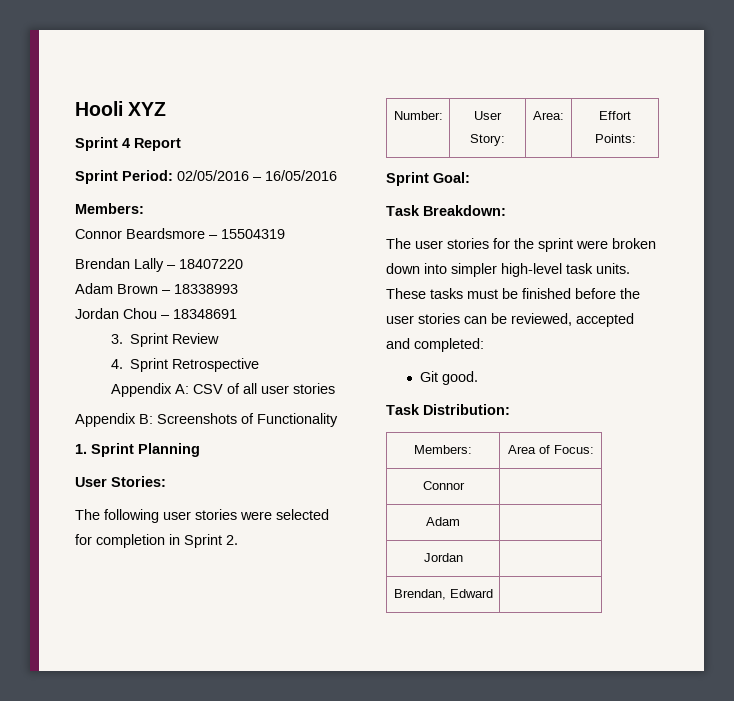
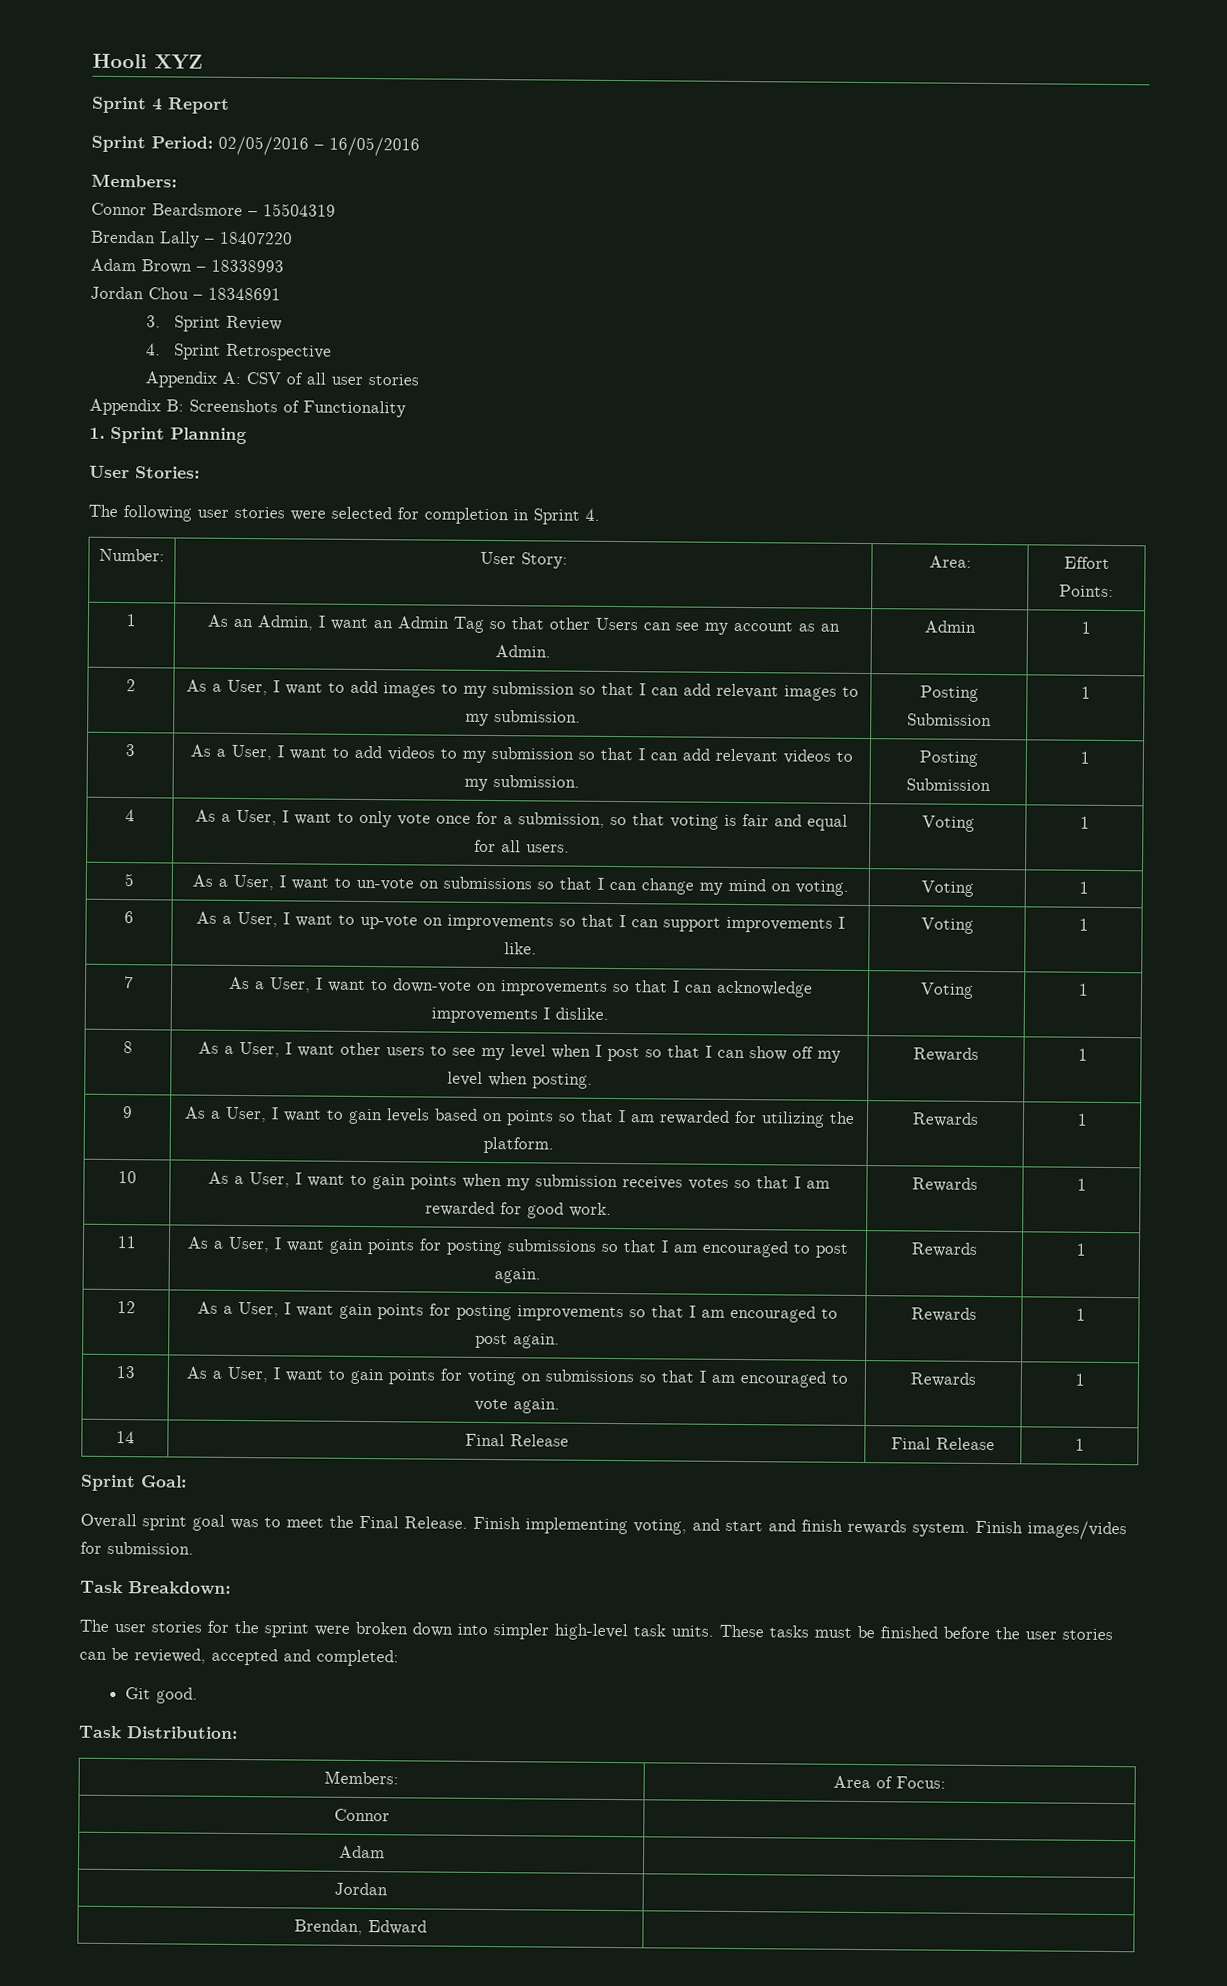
- The following user stories were selected for completion in Sprint 2.
+ The following user stories were selected for completion in Sprint 4.
+ 1 | As an Admin, I want an Admin Tag so that other Users can see my account as an Admin. | Admin | 1
+ 2 | As a User, I want to add images to my submission so that I can add relevant images to my submission. | Posting Submission | 1
+ 3 | As a User, I want to add videos to my submission so that I can add relevant videos to my submission. | Posting Submission | 1
+ 4 | As a User, I want to only vote once for a submission, so that voting is fair and equal for all users. | Voting | 1
+ 5 | As a User, I want to un-vote on submissions so that I can change my mind on voting. | Voting | 1
+ 6 | As a User, I want to up-vote on improvements so that I can support improvements I like. | Voting | 1
+ 7 | As a User, I want to down-vote on improvements so that I can acknowledge improvements I dislike. | Voting | 1
+ 8 | As a User, I want other users to see my level when I post so that I can show off my level when posting. | Rewards | 1
+ 9 | As a User, I want to gain levels based on points so that I am rewarded for utilizing the platform. | Rewards | 1
+ 10 | As a User, I want to gain points when my submission receives votes so that I am rewarded for good work. | Rewards | 1
+ 11 | As a User, I want gain points for posting submissions so that I am encouraged to post again. | Rewards | 1
+ 12 | As a User, I want gain points for posting improvements so that I am encouraged to post again. | Rewards | 1
+ 13 | As a User, I want to gain points for voting on submissions so that I am encouraged to vote again. | Rewards | 1
+ 14 | Final Release | Final Release | 1
  Sprint Goal:
+ Overall sprint goal was to meet the Final Release. Finish implementing voting, and start and finish rewards system. Finish images/vides for submission.

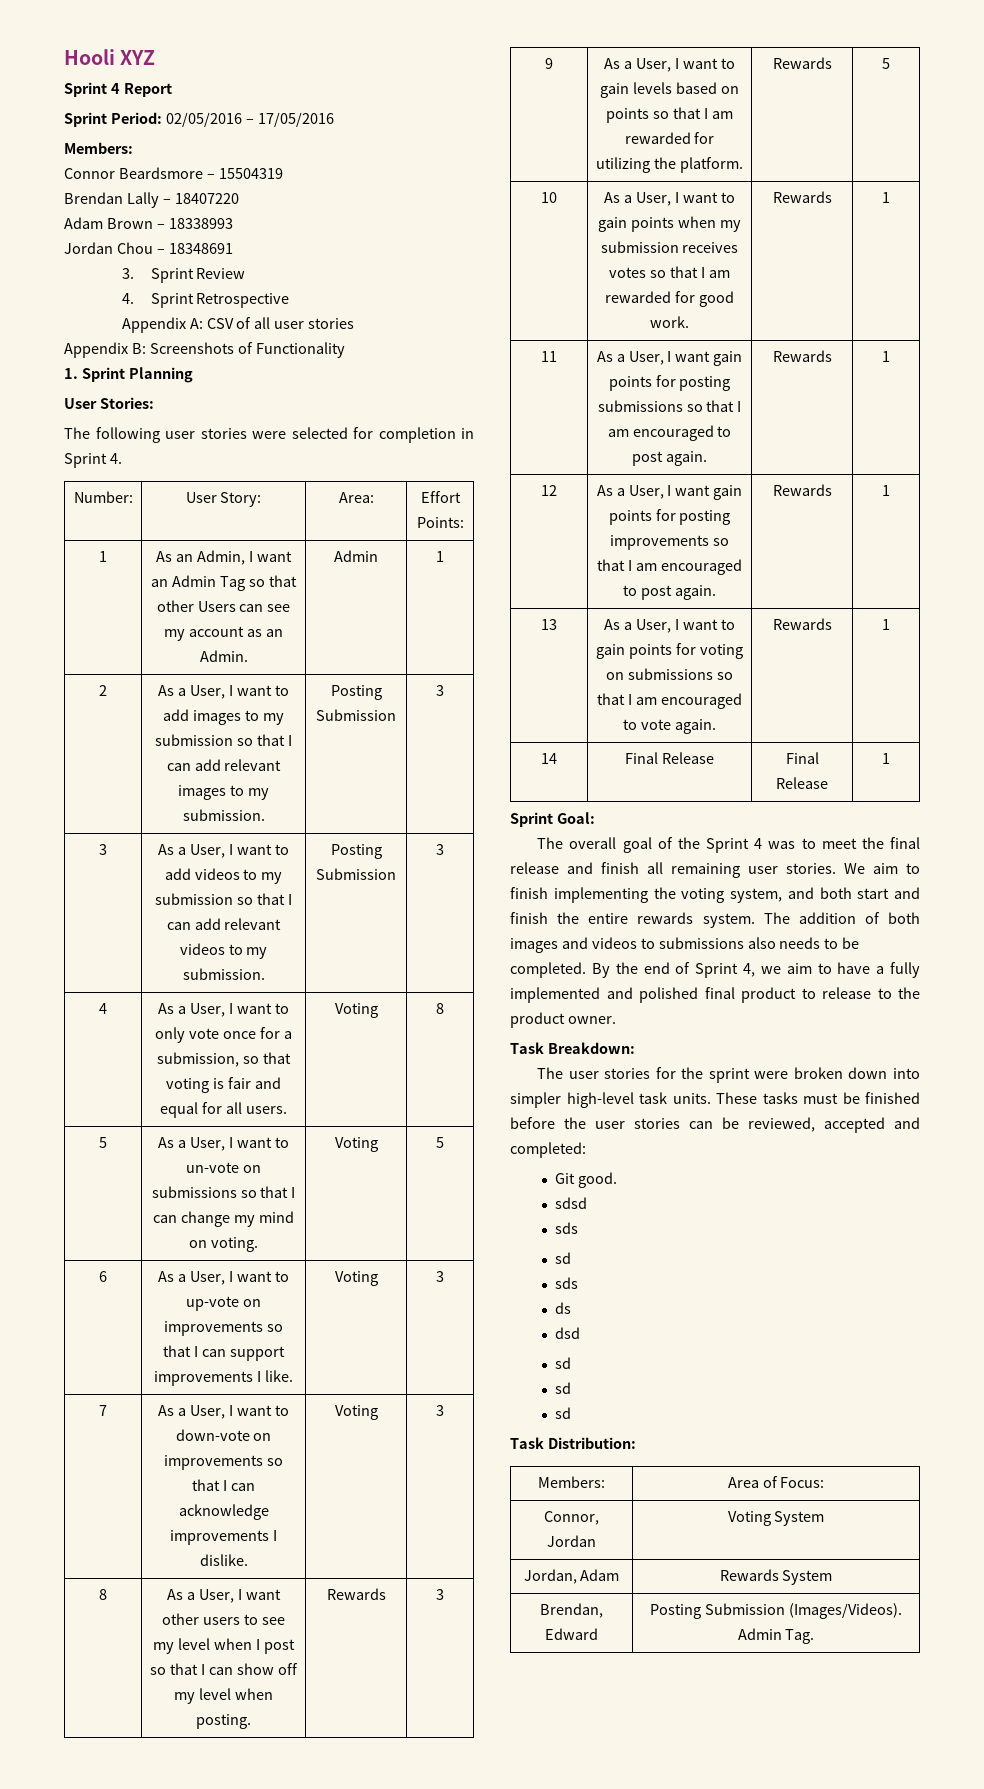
- Sprint Period: 02/05/2016 – 16/05/2016
+ Sprint Period: 02/05/2016 – 17/05/2016
- 2 | As a User, I want to add images to my submission so that I can add relevant images to my submission. | Posting Submission | 1
+ 2 | As a User, I want to add images to my submission so that I can add relevant images to my submission. | Posting Submission | 3
- 3 | As a User, I want to add videos to my submission so that I can add relevant videos to my submission. | Posting Submission | 1
+ 3 | As a User, I want to add videos to my submission so that I can add relevant videos to my submission. | Posting Submission | 3
- 4 | As a User, I want to only vote once for a submission, so that voting is fair and equal for all users. | Voting | 1
+ 4 | As a User, I want to only vote once for a submission, so that voting is fair and equal for all users. | Voting | 8
- 5 | As a User, I want to un-vote on submissions so that I can change my mind on voting. | Voting | 1
+ 5 | As a User, I want to un-vote on submissions so that I can change my mind on voting. | Voting | 5
- 6 | As a User, I want to up-vote on improvements so that I can support improvements I like. | Voting | 1
+ 6 | As a User, I want to up-vote on improvements so that I can support improvements I like. | Voting | 3
- 7 | As a User, I want to down-vote on improvements so that I can acknowledge improvements I dislike. | Voting | 1
+ 7 | As a User, I want to down-vote on improvements so that I can acknowledge improvements I dislike. | Voting | 3
- 8 | As a User, I want other users to see my level when I post so that I can show off my level when posting. | Rewards | 1
+ 8 | As a User, I want other users to see my level when I post so that I can show off my level when posting. | Rewards | 3
- 9 | As a User, I want to gain levels based on points so that I am rewarded for utilizing the platform. | Rewards | 1
+ 9 | As a User, I want to gain levels based on points so that I am rewarded for utilizing the platform. | Rewards | 5
- Overall sprint goal was to meet the Final Release. Finish implementing voting, and start and finish rewards system. Finish images/vides for submission.
+ The overall goal of the Sprint 4 was to meet the final release and finish all remaining user stories. We aim to finish implementing the voting system, and both start and finish the entire rewards system. The addition of both images and videos to submissions also needs to be completed. By the end of Sprint 4, we aim to have a fully implemented and polished final product to release to the product owner.
+ sdsd
+ sds
+ sd
+ sds
+ ds
+ dsd
+ sd
+ sd
+ sd
- Connor |
- Adam |
- Jordan |
+ Connor, Jordan | Voting System
+ Jordan, Adam | Rewards System
- Brendan, Edward |
+ Brendan, Edward | Posting Submission (Images/Videos). Admin Tag.

